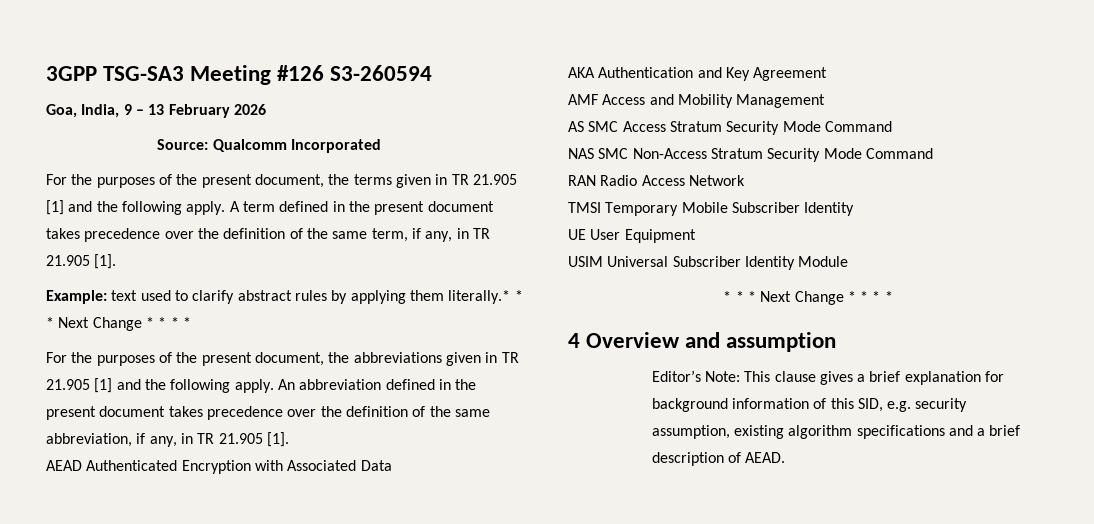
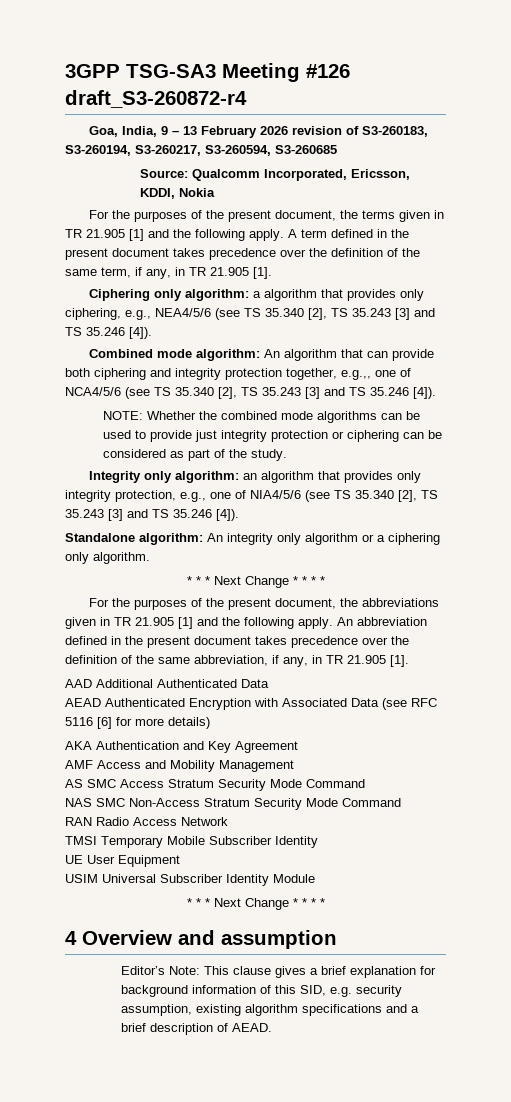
- 3GPP TSG-SA3 Meeting #126 S3-260594
+ 3GPP TSG-SA3 Meeting #126 draft_S3-260872-r4
- Goa, India, 9 – 13 February 2026
- Source: Qualcomm Incorporated
+ Goa, India, 9 – 13 February 2026 revision of S3-260183, S3-260194, S3-260217, S3-260594, S3-260685
+ Source: Qualcomm Incorporated, Ericsson, KDDI, Nokia
- Example: text used to clarify abstract rules by applying them literally.* * * Next Change * * * *
+ Ciphering only algorithm: a algorithm that provides only ciphering, e.g., NEA4/5/6 (see TS 35.340 [2], TS 35.243 [3] and TS 35.246 [4]).
+ Combined mode algorithm: An algorithm that can provide both ciphering and integrity protection together, e.g.,, one of NCA4/5/6 (see TS 35.340 [2], TS 35.243 [3] and TS 35.246 [4]).
+ NOTE: Whether the combined mode algorithms can be used to provide just integrity protection or ciphering can be considered as part of the study.
+ Integrity only algorithm: an algorithm that provides only integrity protection, e.g., one of NIA4/5/6 (see TS 35.340 [2], TS 35.243 [3] and TS 35.246 [4]).
+ Standalone algorithm: An integrity only algorithm or a ciphering only algorithm.
+ * * * Next Change * * * *
+ AAD Additional Authenticated Data
- AEAD Authenticated Encryption with Associated Data
+ AEAD Authenticated Encryption with Associated Data (see RFC 5116 [6] for more details)

